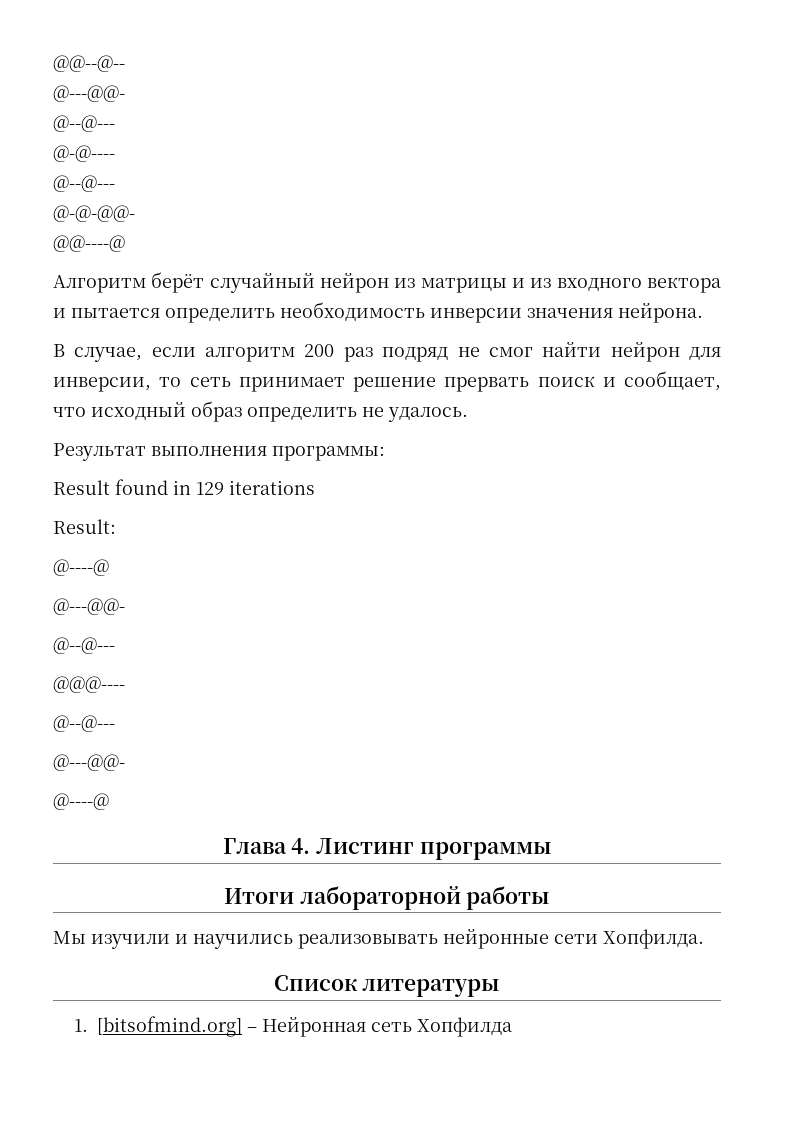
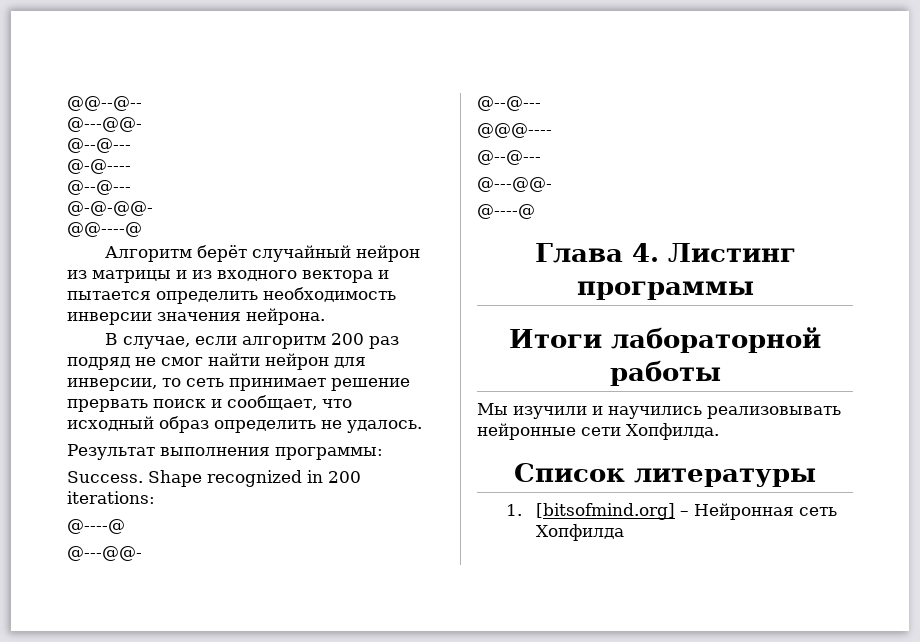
- Result found in 129 iterations
- Result:
+ Success. Shape recognized in 200 iterations:

